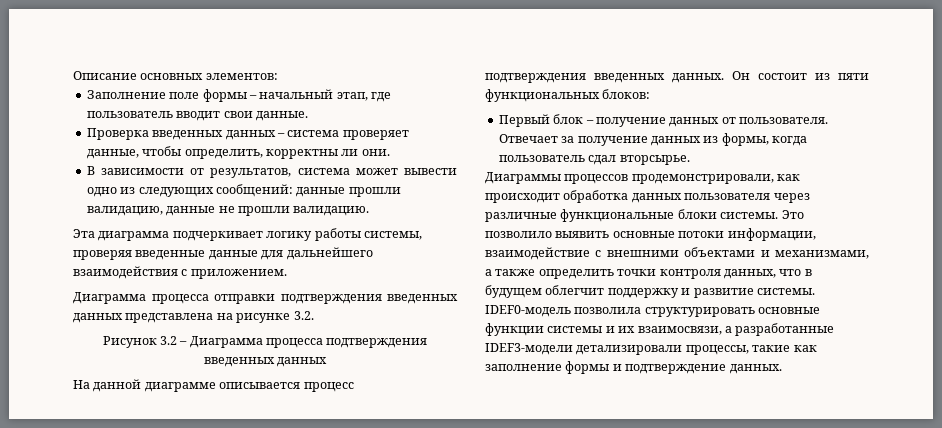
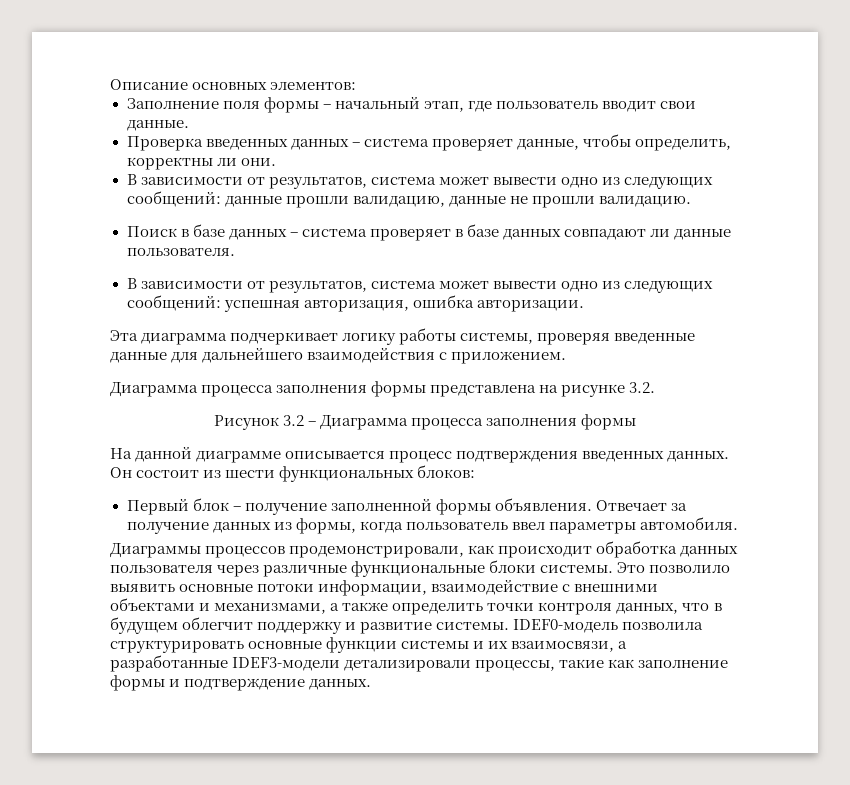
- Заполнение поле формы – начальный этап, где пользователь вводит свои данные.
+ Заполнение поля формы – начальный этап, где пользователь вводит свои данные.
+ Поиск в базе данных – система проверяет в базе данных совпадают ли данные пользователя.
+ В зависимости от результатов, система может вывести одно из следующих сообщений: успешная авторизация, ошибка авторизации.
- Диаграмма процесса отправки подтверждения введенных данных представлена на рисунке 3.2.
+ Диаграмма процесса заполнения формы представлена на рисунке 3.2.
- Рисунок 3.2 – Диаграмма процесса подтверждения введенных данных
+ Рисунок 3.2 – Диаграмма процесса заполнения формы
- Он состоит из пяти функциональных блоков:
+ Он состоит из шести функциональных блоков:
- Первый блок – получение данных от пользователя.
+ Первый блок – получение заполненной формы объявления.
- Отвечает за получение данных из формы, когда пользователь сдал вторсырье.
+ Отвечает за получение данных из формы, когда пользователь ввел параметры автомобиля.

